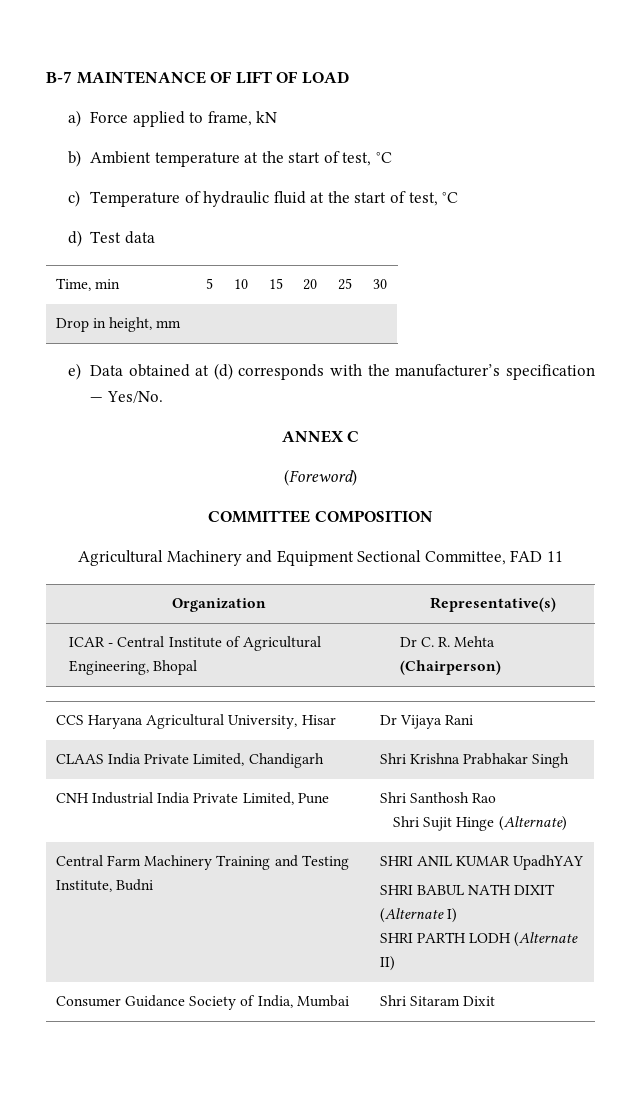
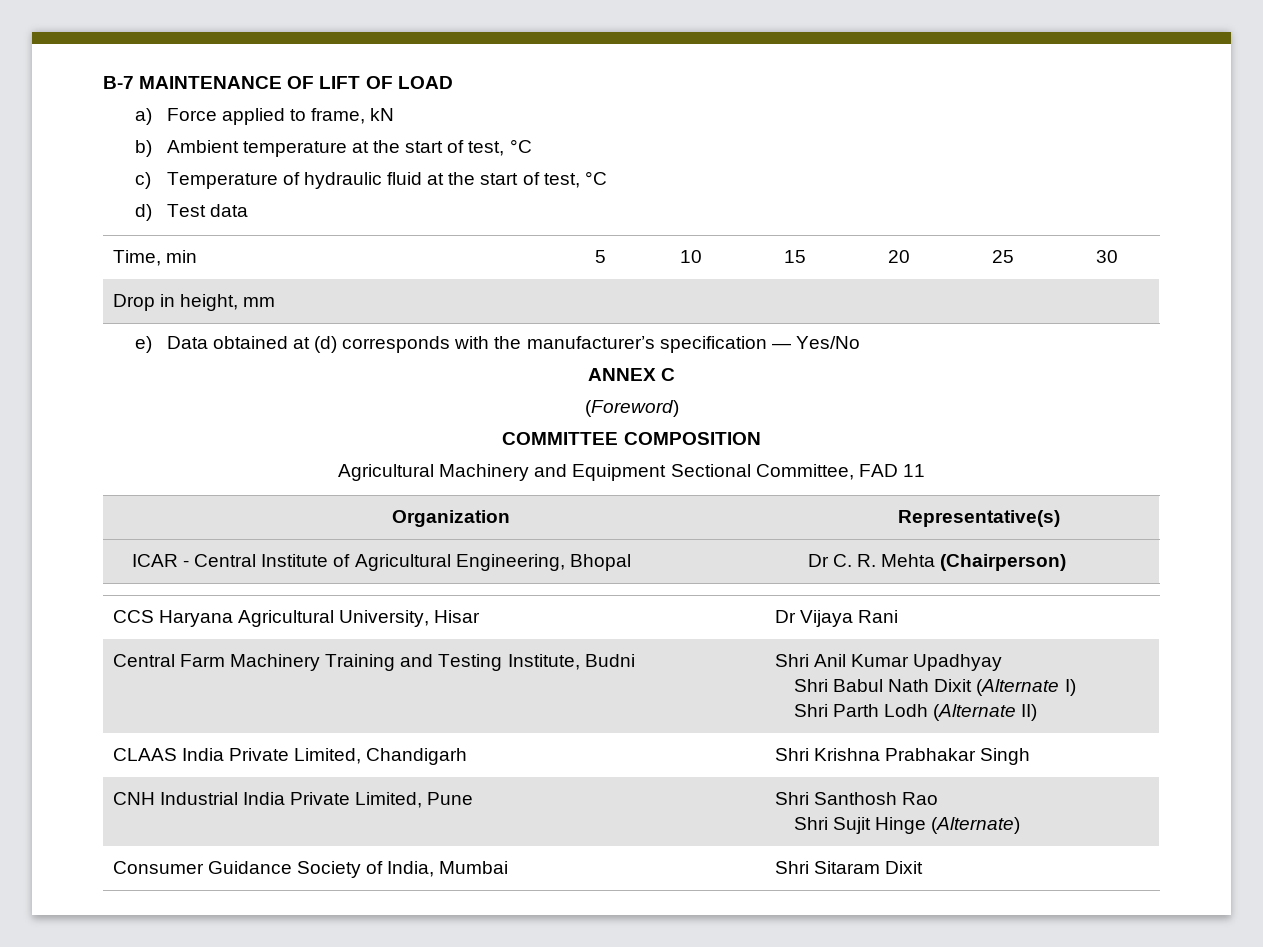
- e) Data obtained at (d) corresponds with the manufacturer’s specification — Yes/No.
+ e) Data obtained at (d) corresponds with the manufacturer’s specification — Yes/No
+ Central Farm Machinery Training and Testing Institute, Budni | Shri Anil Kumar Upadhyay
+ Shri Babul Nath Dixit (Alternate I)
+ Shri Parth Lodh (Alternate II)
- Central Farm Machinery Training and Testing Institute, Budni | SHRI ANIL KUMAR UpadhYAY
- SHRI BABUL NATH DIXIT (Alternate I)
- SHRI PARTH LODH (Alternate II)

